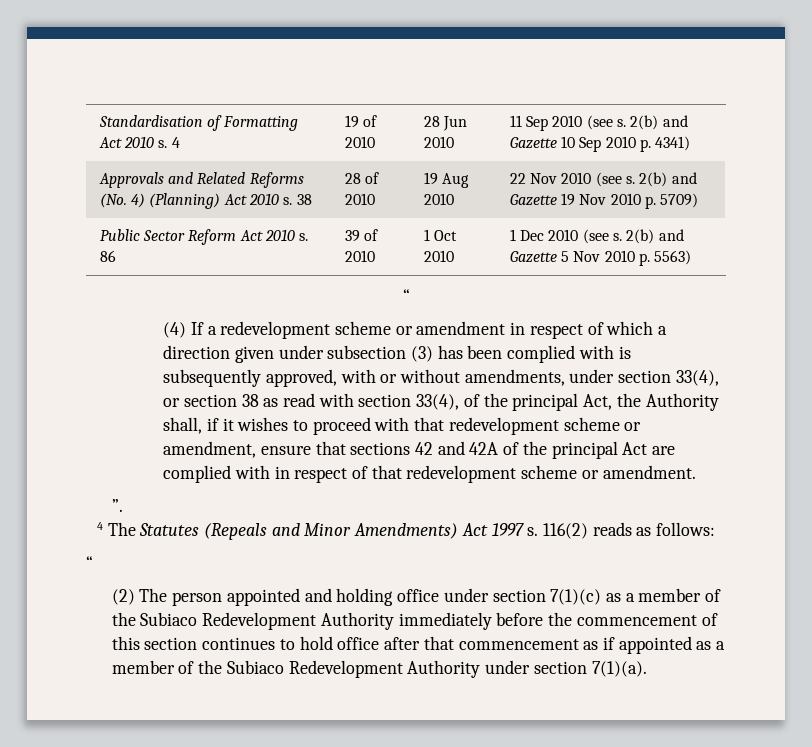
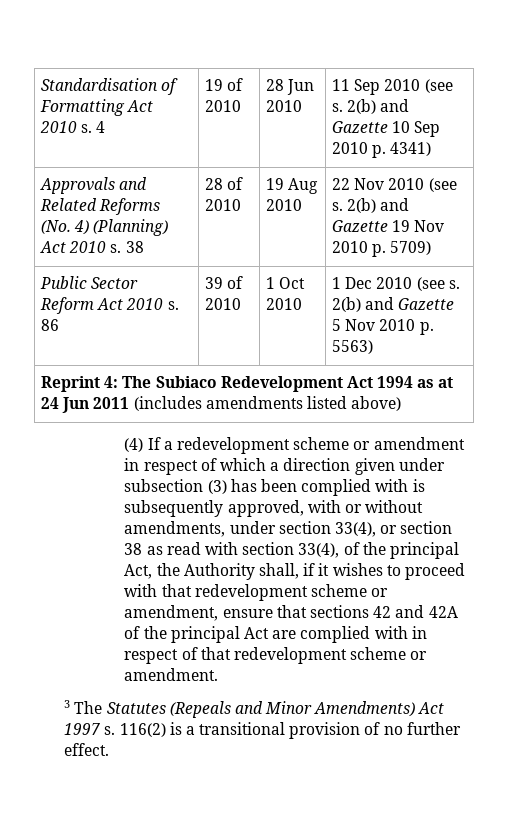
  Public Sector Reform Act 2010 s. 86 | 39 of 2010 | 1 Oct 2010 | 1 Dec 2010 (see s. 2(b) and Gazette 5 Nov 2010 p. 5563)
- “
+ Reprint 4: The Subiaco Redevelopment Act 1994 as at 24 Jun 2011 (includes amendments listed above)
- ”.
- 4 The Statutes (Repeals and Minor Amendments) Act 1997 s.
+ 3 The Statutes (Repeals and Minor Amendments) Act 1997 s.
- 116(2) reads as follows:
- “
- (2) The person appointed and holding office under section 7(1)(c) as a member of the Subiaco Redevelopment Authority immediately before the commencement of this section continues to hold office after that commencement as if appointed as a member of the Subiaco Redevelopment Authority under section 7(1)(a).
+ 116(2) is a transitional provision of no further effect.

